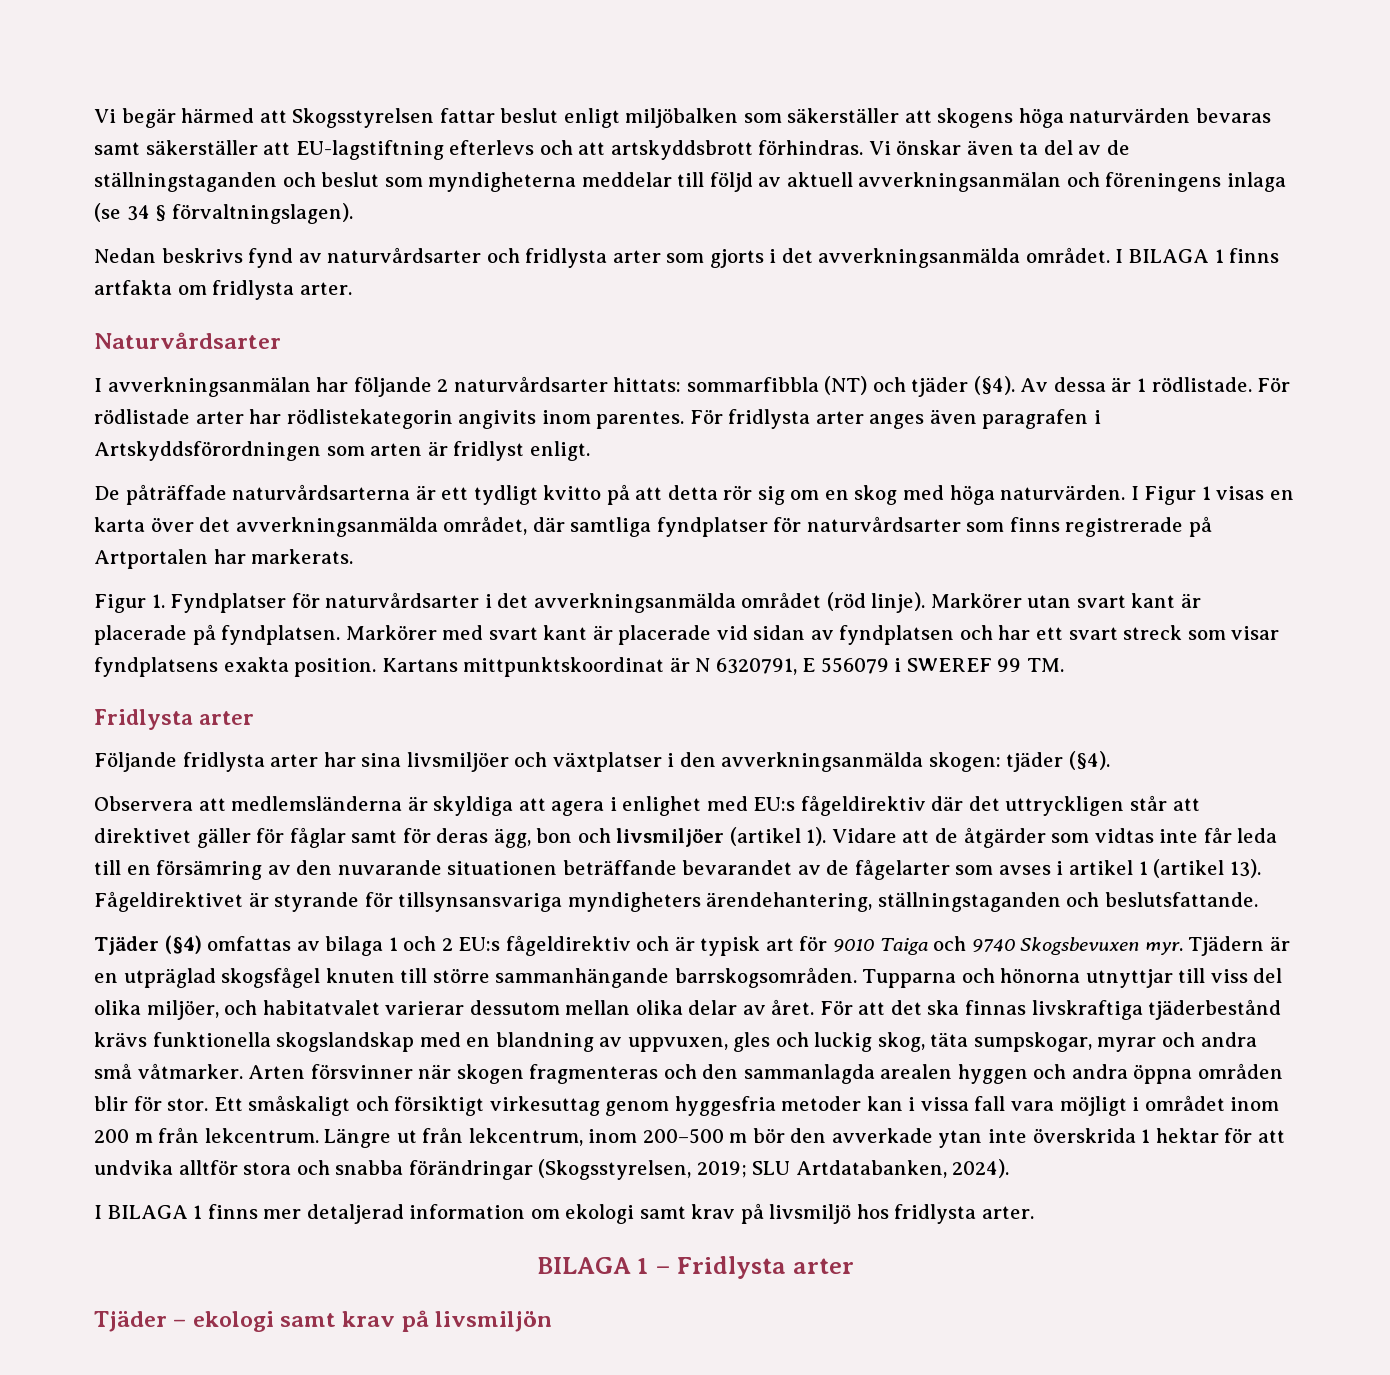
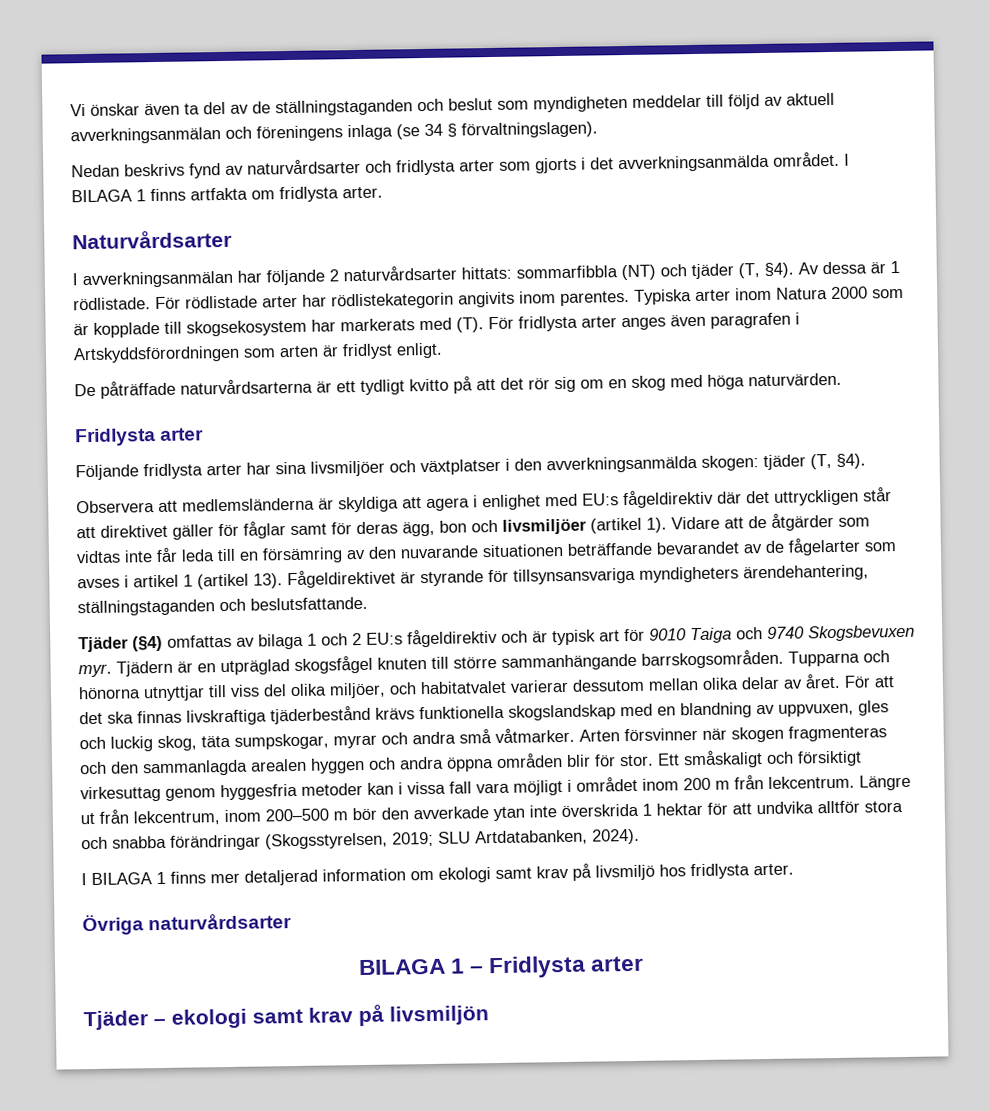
- Vi begär härmed att Skogsstyrelsen fattar beslut enligt miljöbalken som säkerställer att skogens höga naturvärden bevaras samt säkerställer att EU-lagstiftning efterlevs och att artskyddsbrott förhindras. Vi önskar även ta del av de ställningstaganden och beslut som myndigheterna meddelar till följd av aktuell avverkningsanmälan och föreningens inlaga (se 34 § förvaltningslagen).
+ Vi önskar även ta del av de ställningstaganden och beslut som myndigheten meddelar till följd av aktuell avverkningsanmälan och föreningens inlaga (se 34 § förvaltningslagen).
- I avverkningsanmälan har följande 2 naturvårdsarter hittats: sommarfibbla (NT) och tjäder (§4).
+ I avverkningsanmälan har följande 2 naturvårdsarter hittats: sommarfibbla (NT) och tjäder (T, §4).
- För fridlysta arter anges även paragrafen i Artskyddsförordningen som arten är fridlyst enligt.
+ Typiska arter inom Natura 2000 som är kopplade till skogsekosystem har markerats med (T). För fridlysta arter anges även paragrafen i Artskyddsförordningen som arten är fridlyst enligt.
- De påträffade naturvårdsarterna är ett tydligt kvitto på att detta rör sig om en skog med höga naturvärden. I Figur 1 visas en karta över det avverkningsanmälda området, där samtliga fyndplatser för naturvårdsarter som finns registrerade på Artportalen har markerats.
- Figur 1. Fyndplatser för naturvårdsarter i det avverkningsanmälda området (röd linje). Markörer utan svart kant är placerade på fyndplatsen. Markörer med svart kant är placerade vid sidan av fyndplatsen och har ett svart streck som visar fyndplatsens exakta position. Kartans mittpunktskoordinat är N 6320791, E 556079 i SWEREF 99 TM.
+ De påträffade naturvårdsarterna är ett tydligt kvitto på att det rör sig om en skog med höga naturvärden.
- Följande fridlysta arter har sina livsmiljöer och växtplatser i den avverkningsanmälda skogen: tjäder (§4).
+ Följande fridlysta arter har sina livsmiljöer och växtplatser i den avverkningsanmälda skogen: tjäder (T, §4).
+ Övriga naturvårdsarter

